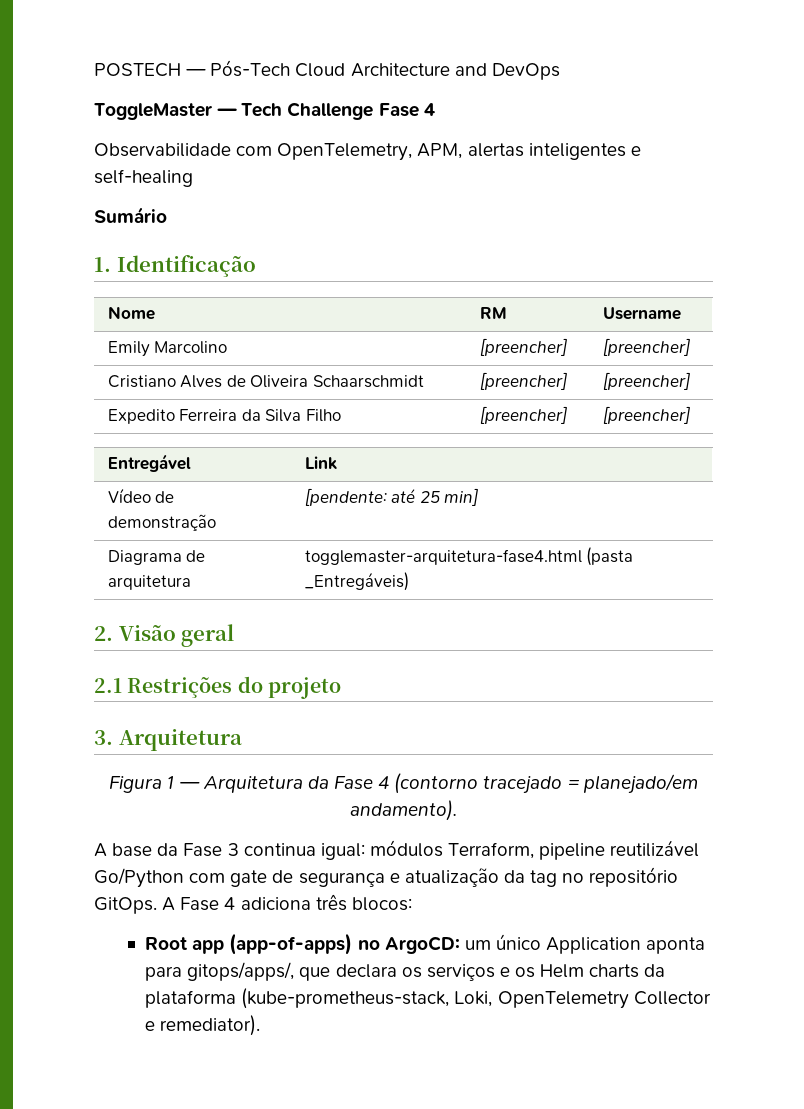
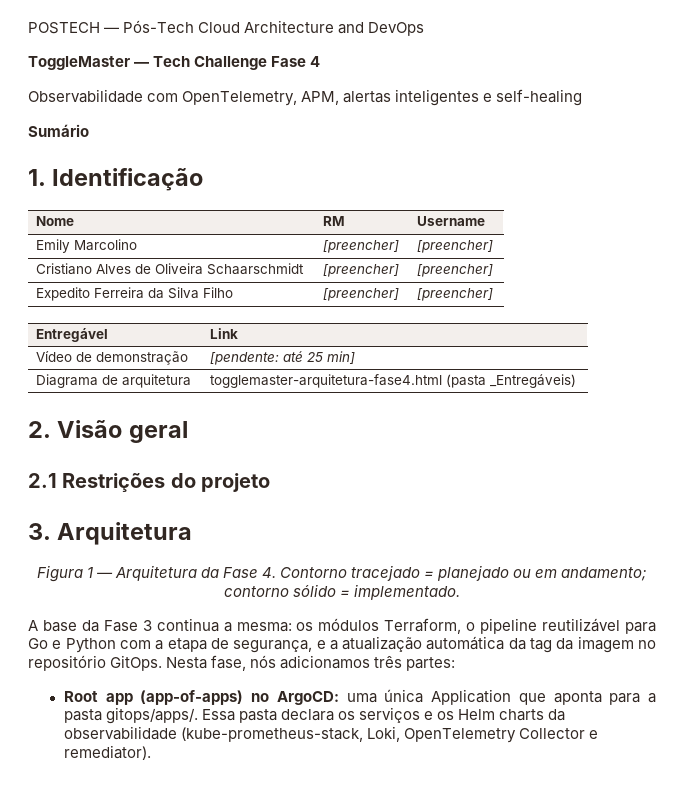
- Figura 1 — Arquitetura da Fase 4 (contorno tracejado = planejado/em andamento).
+ Figura 1 — Arquitetura da Fase 4. Contorno tracejado = planejado ou em andamento; contorno sólido = implementado.
- A base da Fase 3 continua igual: módulos Terraform, pipeline reutilizável Go/Python com gate de segurança e atualização da tag no repositório GitOps. A Fase 4 adiciona três blocos:
+ A base da Fase 3 continua a mesma: os módulos Terraform, o pipeline reutilizável para Go e Python com a etapa de segurança, e a atualização automática da tag da imagem no repositório GitOps. Nesta fase, nós adicionamos três partes:
- Root app (app-of-apps) no ArgoCD: um único Application aponta para gitops/apps/, que declara os serviços e os Helm charts da plataforma (kube-prometheus-stack, Loki, OpenTelemetry Collector e remediator).
+ Root app (app-of-apps) no ArgoCD: uma única Application que aponta para a pasta gitops/apps/. Essa pasta declara os serviços e os Helm charts da observabilidade (kube-prometheus-stack, Loki, OpenTelemetry Collector e remediator).

